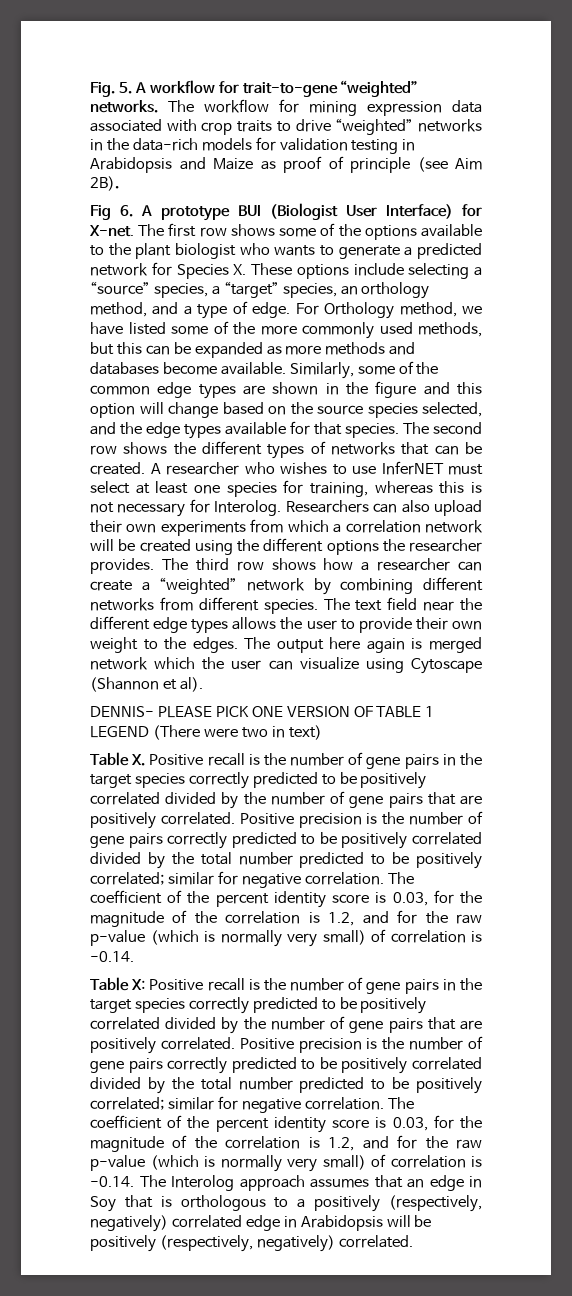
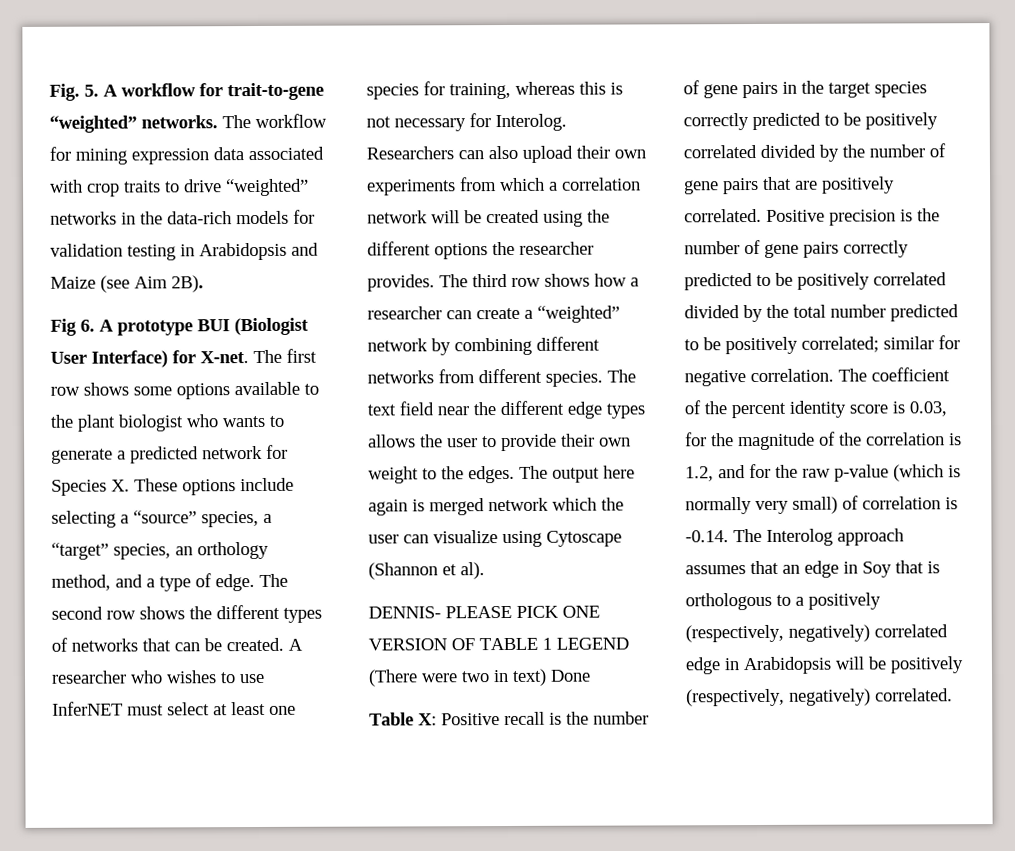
- The workflow for mining expression data associated with crop traits to drive “weighted” networks in the data-rich models for validation testing in Arabidopsis and Maize as proof of principle (see Aim 2B).
+ The workflow for mining expression data associated with crop traits to drive “weighted” networks in the data-rich models for validation testing in Arabidopsis and Maize (see Aim 2B).
- The first row shows some of the options available to the plant biologist who wants to generate a predicted network for Species X. These options include selecting a “source” species, a “target” species, an orthology method, and a type of edge.
+ The first row shows some options available to the plant biologist who wants to generate a predicted network for Species X. These options include selecting a “source” species, a “target” species, an orthology method, and a type of edge.
- For Orthology method, we have listed some of the more commonly used methods, but this can be expanded as more methods and databases become available. Similarly, some of the common edge types are shown in the figure and this option will change based on the source species selected, and the edge types available for that species.
- DENNIS- PLEASE PICK ONE VERSION OF TABLE 1 LEGEND (There were two in text)
- Table X. Positive recall is the number of gene pairs in the target species correctly predicted to be positively correlated divided by the number of gene pairs that are positively correlated. Positive precision is the number of gene pairs correctly predicted to be positively correlated divided by the total number predicted to be positively correlated; similar for negative correlation. The coefficient of the percent identity score is 0.03, for the magnitude of the correlation is 1.2, and for the raw p-value (which is normally very small) of correlation is -0.14.
+ DENNIS- PLEASE PICK ONE VERSION OF TABLE 1 LEGEND (There were two in text) Done

